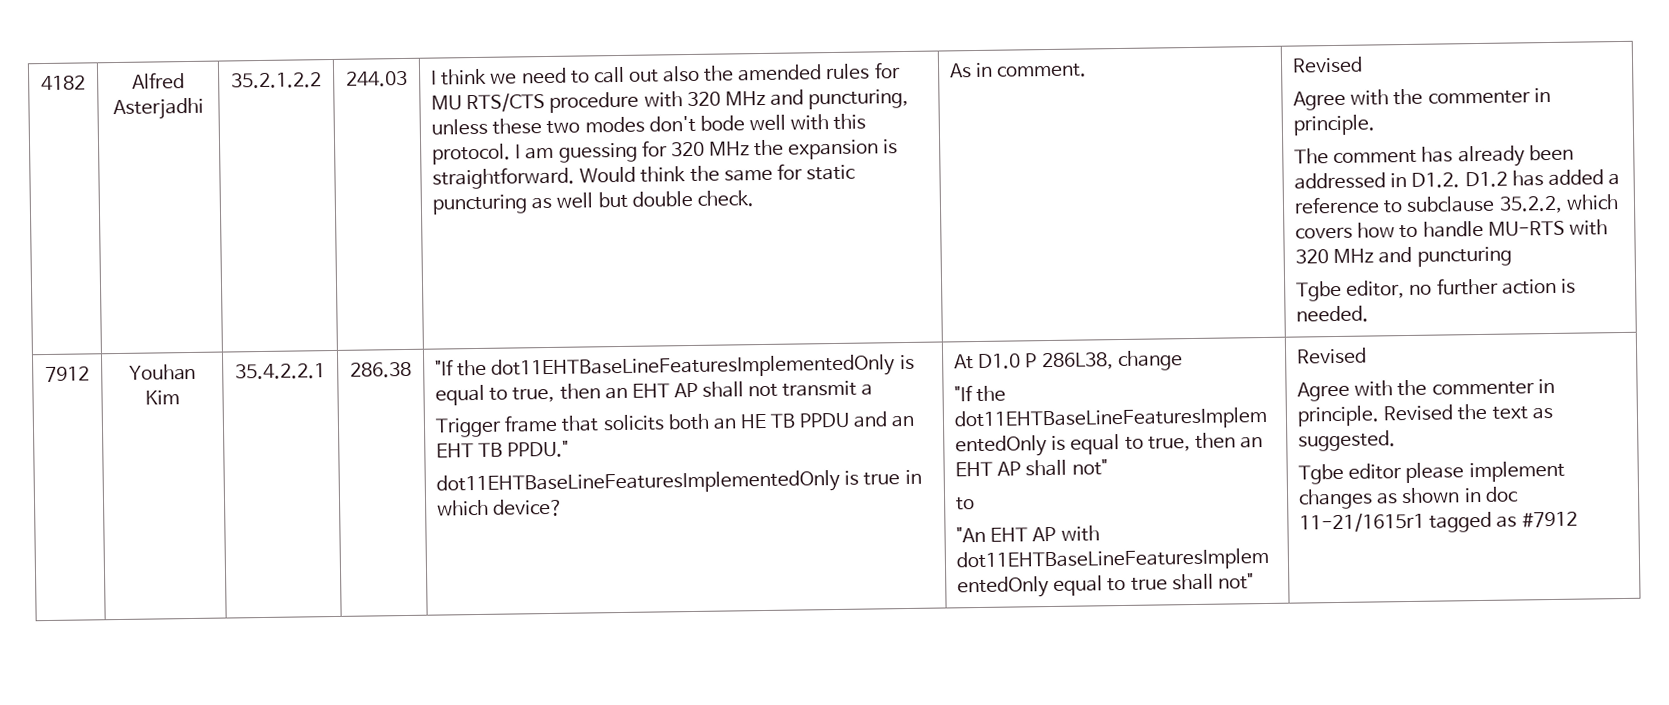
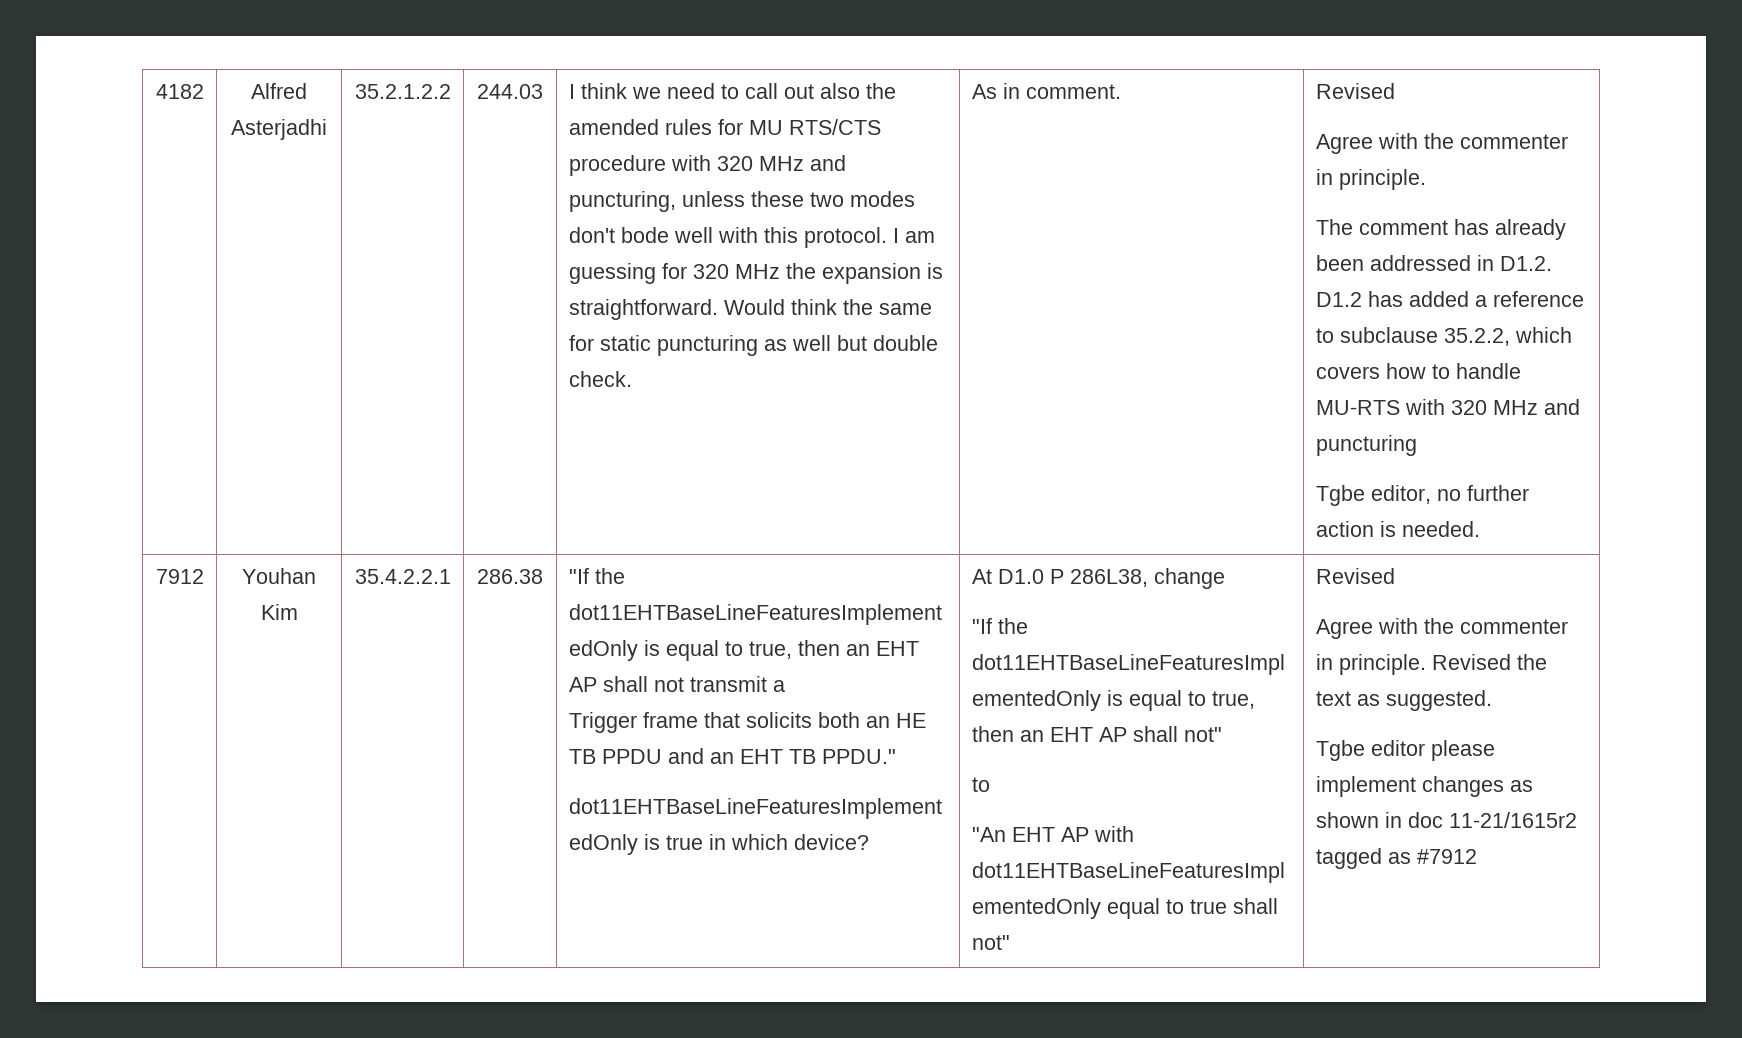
- Tgbe editor please implement changes as shown in doc 11-21/1615r1 tagged as #7912
+ Tgbe editor please implement changes as shown in doc 11-21/1615r2 tagged as #7912

